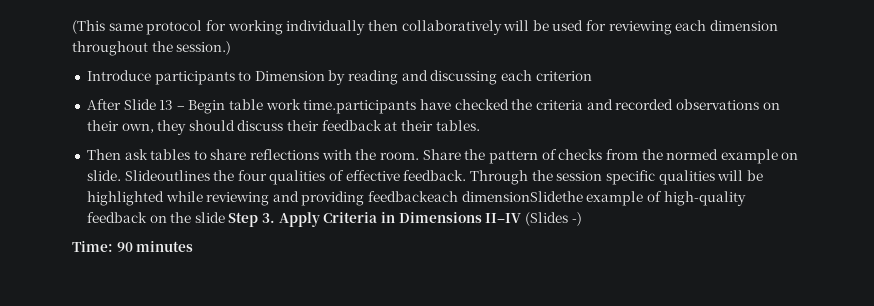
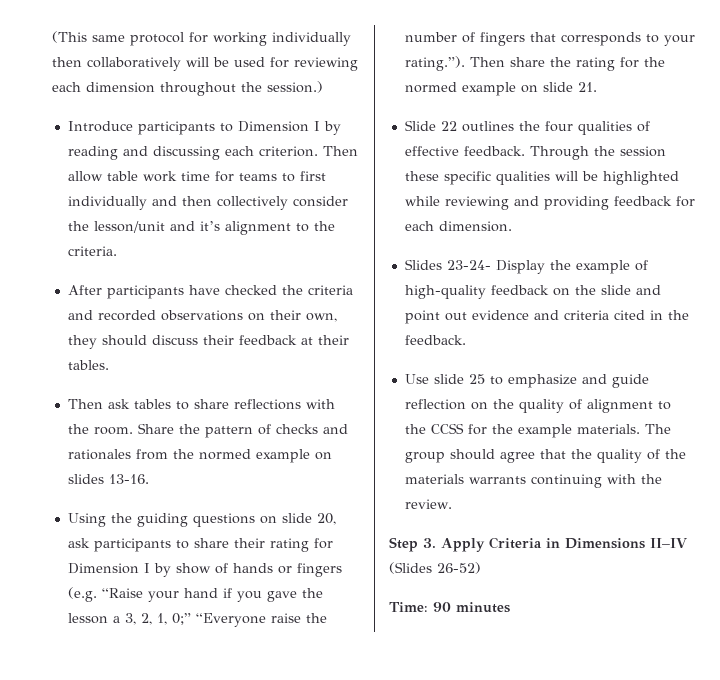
- Introduce participants to Dimension by reading and discussing each criterion
- After Slide 13 – Begin table work time.participants have checked the criteria and recorded observations on their own, they should discuss their feedback at their tables.
+ Introduce participants to Dimension I by reading and discussing each criterion. Then allow table work time for teams to first individually and then collectively consider the lesson/unit and it’s alignment to the criteria.
+ After participants have checked the criteria and recorded observations on their own, they should discuss their feedback at their tables.
- Share the pattern of checks from the normed example on slide. Slideoutlines the four qualities of effective feedback.
+ Share the pattern of checks and rationales from the normed example on slides 13-16.
+ Using the guiding questions on slide 20, ask participants to share their rating for Dimension I by show of hands or fingers (e.g. “Raise your hand if you gave the lesson a 3, 2, 1, 0;” “Everyone raise the number of fingers that corresponds to your rating.”). Then share the rating for the normed example on slide 21.
+ Slide 22 outlines the four qualities of effective feedback.
- Through the session specific qualities will be highlighted while reviewing and providing feedbackeach dimensionSlidethe example of high-quality feedback on the slide Step 3. Apply Criteria in Dimensions II–IV (Slides -)
+ Through the session these specific qualities will be highlighted while reviewing and providing feedback for each dimension.
+ Slides 23-24- Display the example of high-quality feedback on the slide and point out evidence and criteria cited in the feedback.
+ Use slide 25 to emphasize and guide reflection on the quality of alignment to the CCSS for the example materials. The group should agree that the quality of the materials warrants continuing with the review.
+ Step 3. Apply Criteria in Dimensions II–IV (Slides 26-52)

